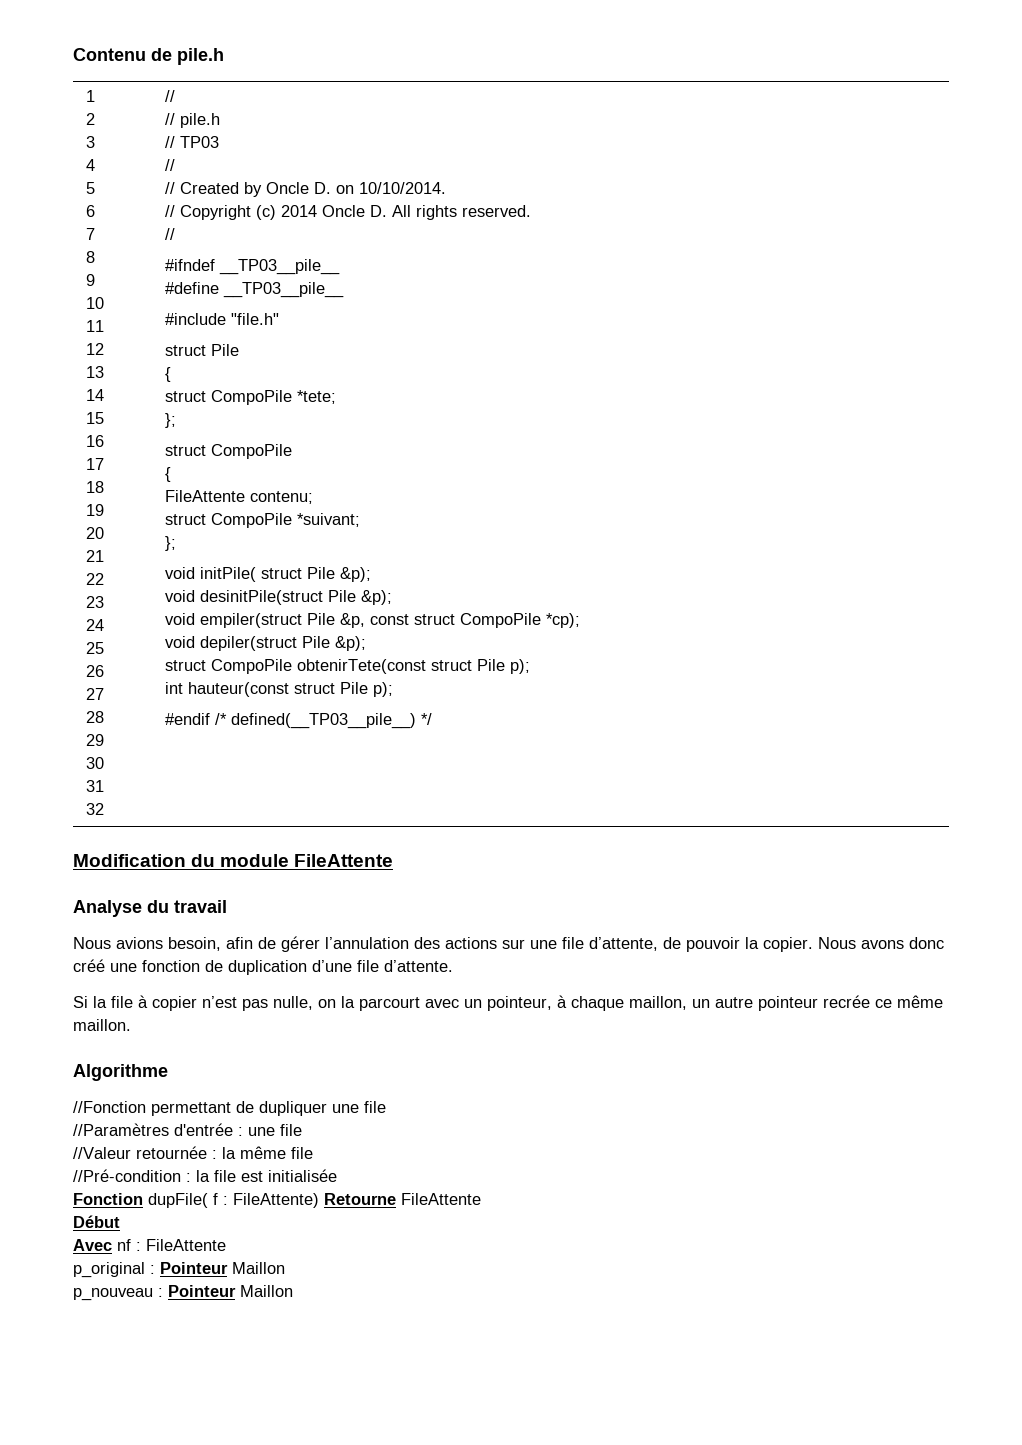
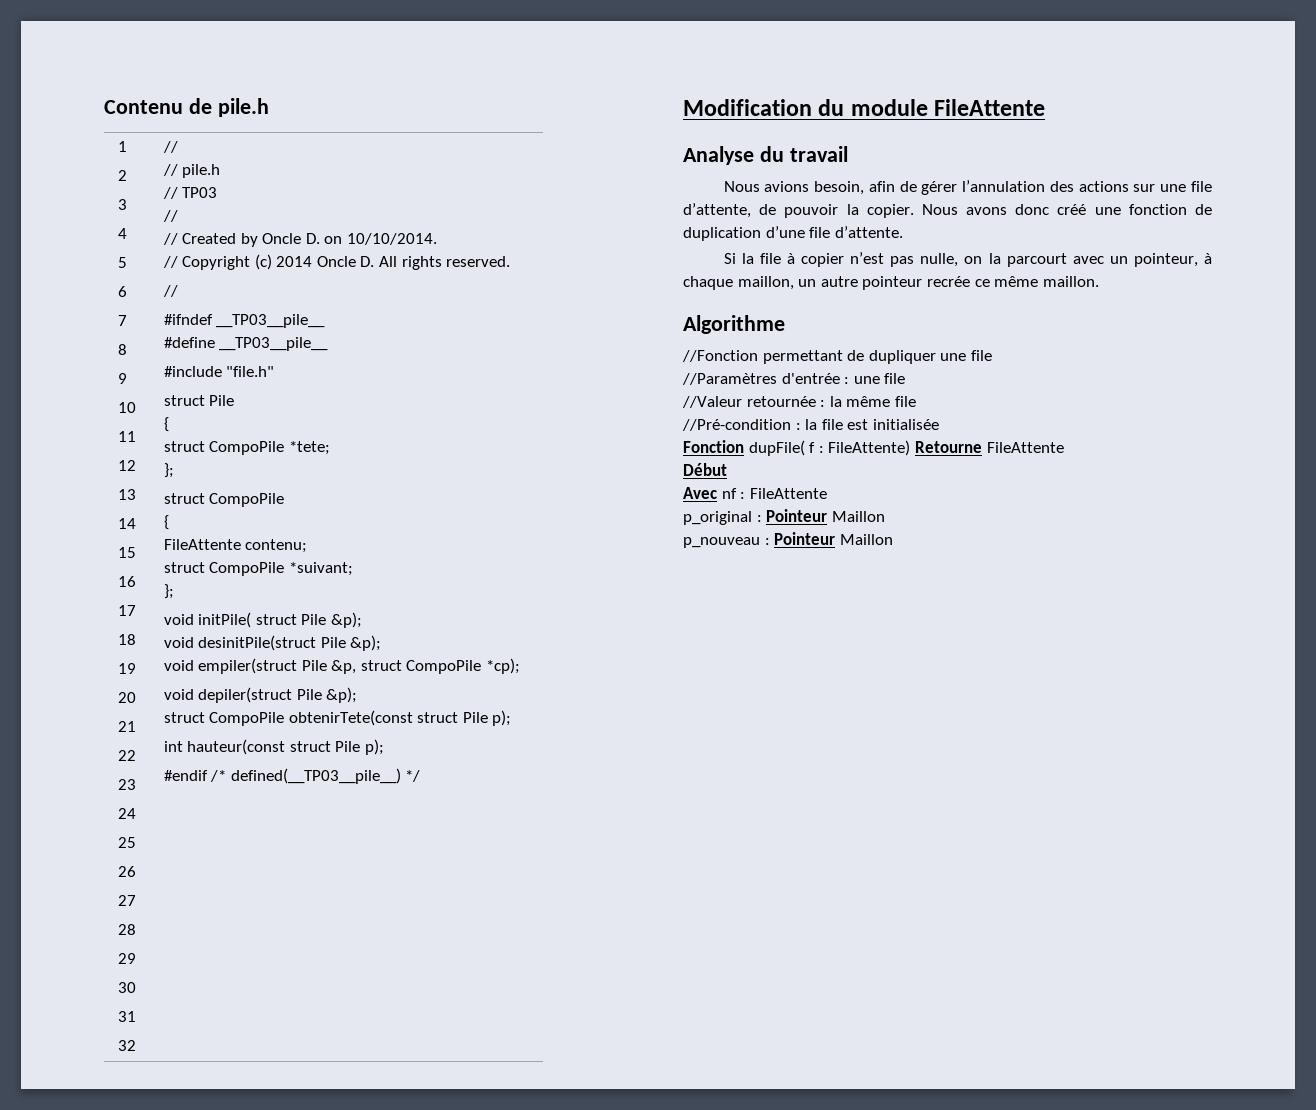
- void empiler(struct Pile &p, const struct CompoPile *cp);
+ void empiler(struct Pile &p, struct CompoPile *cp);

